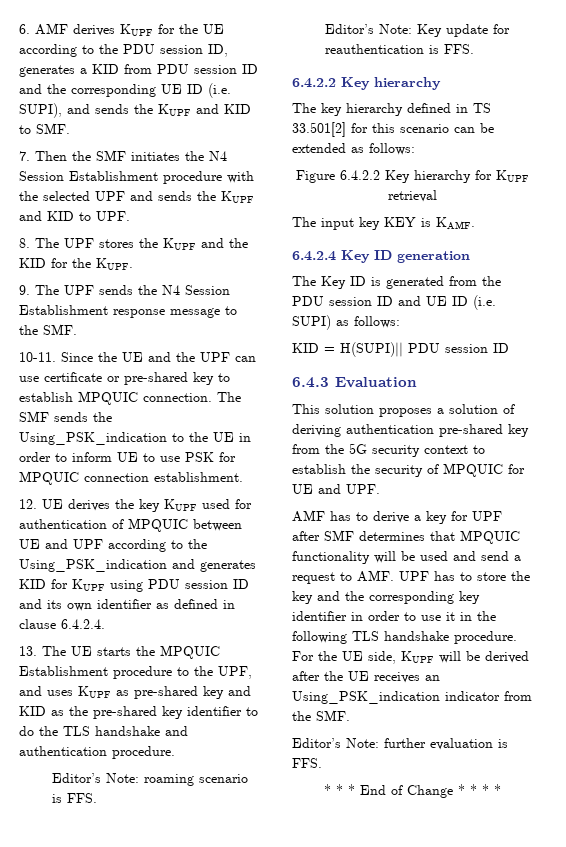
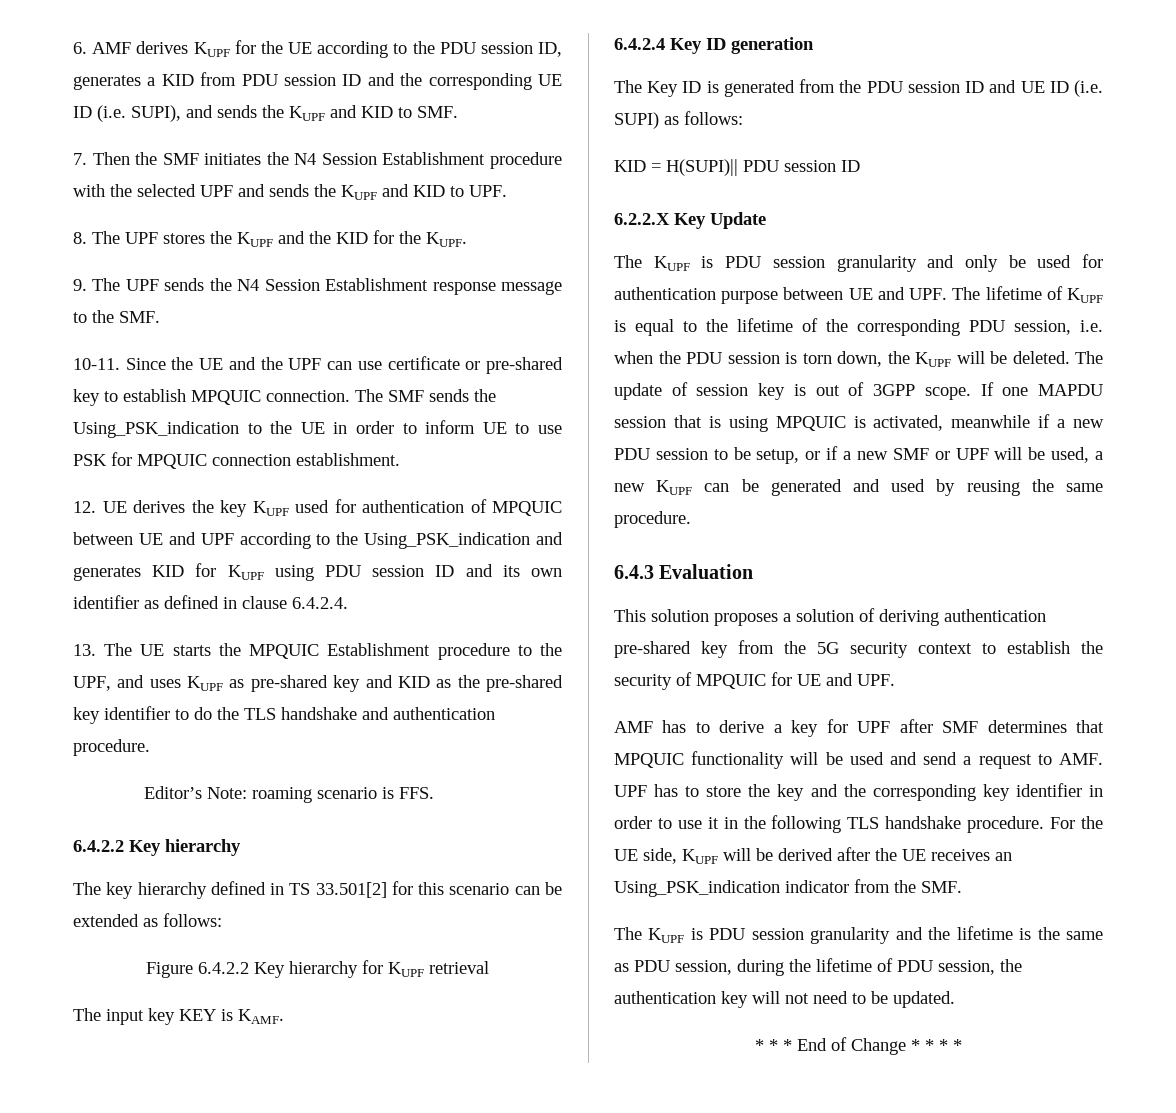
- Editor’s Note: Key update for reauthentication is FFS.
+ 6.2.2.X Key Update
+ The KUPF is PDU session granularity and only be used for authentication purpose between UE and UPF. The lifetime of KUPF is equal to the lifetime of the corresponding PDU session, i.e. when the PDU session is torn down, the KUPF will be deleted. The update of session key is out of 3GPP scope. If one MAPDU session that is using MPQUIC is activated, meanwhile if a new PDU session to be setup, or if a new SMF or UPF will be used, a new KUPF can be generated and used by reusing the same procedure.
- Editor’s Note: further evaluation is FFS.
+ The KUPF is PDU session granularity and the lifetime is the same as PDU session, during the lifetime of PDU session, the authentication key will not need to be updated.

